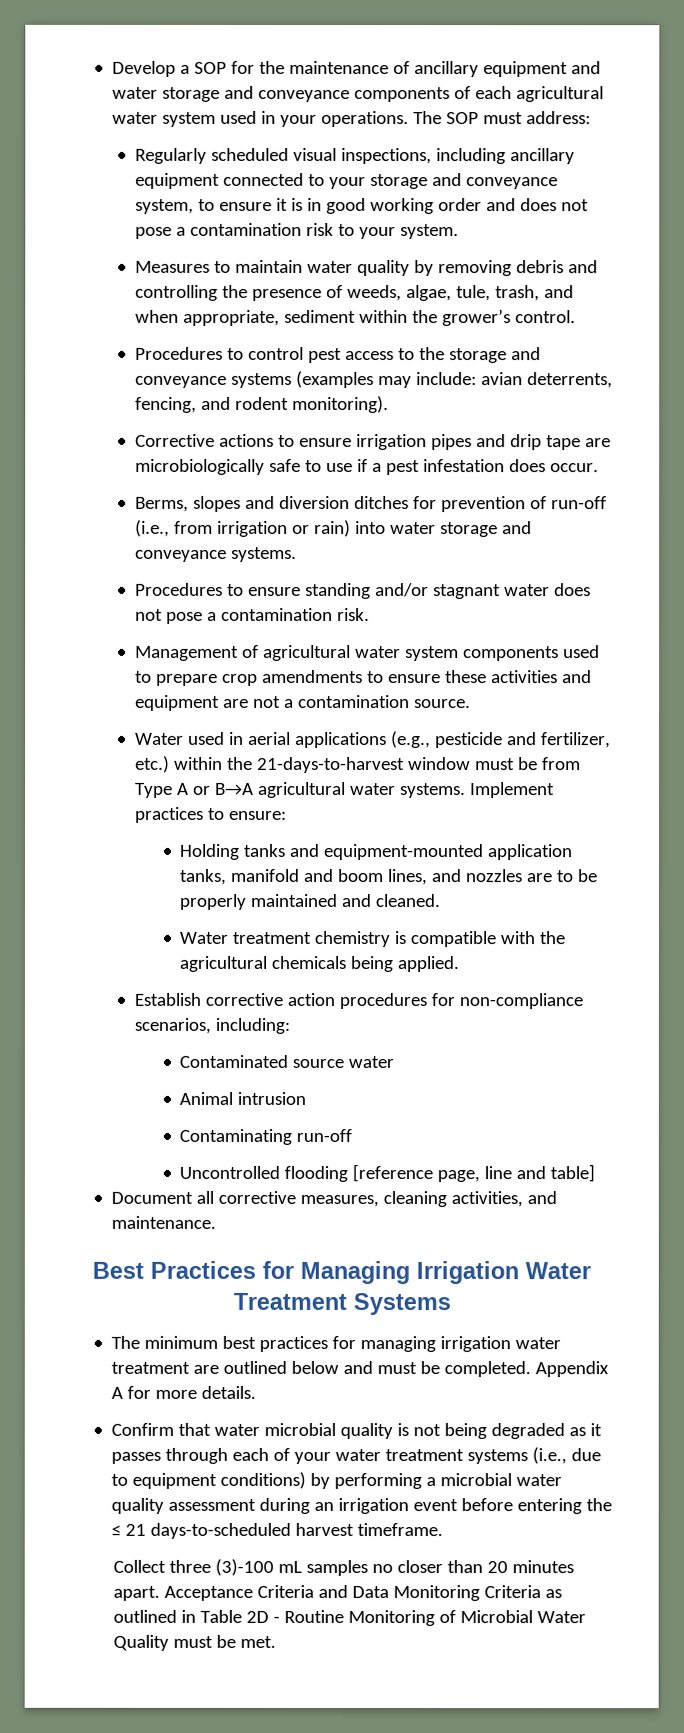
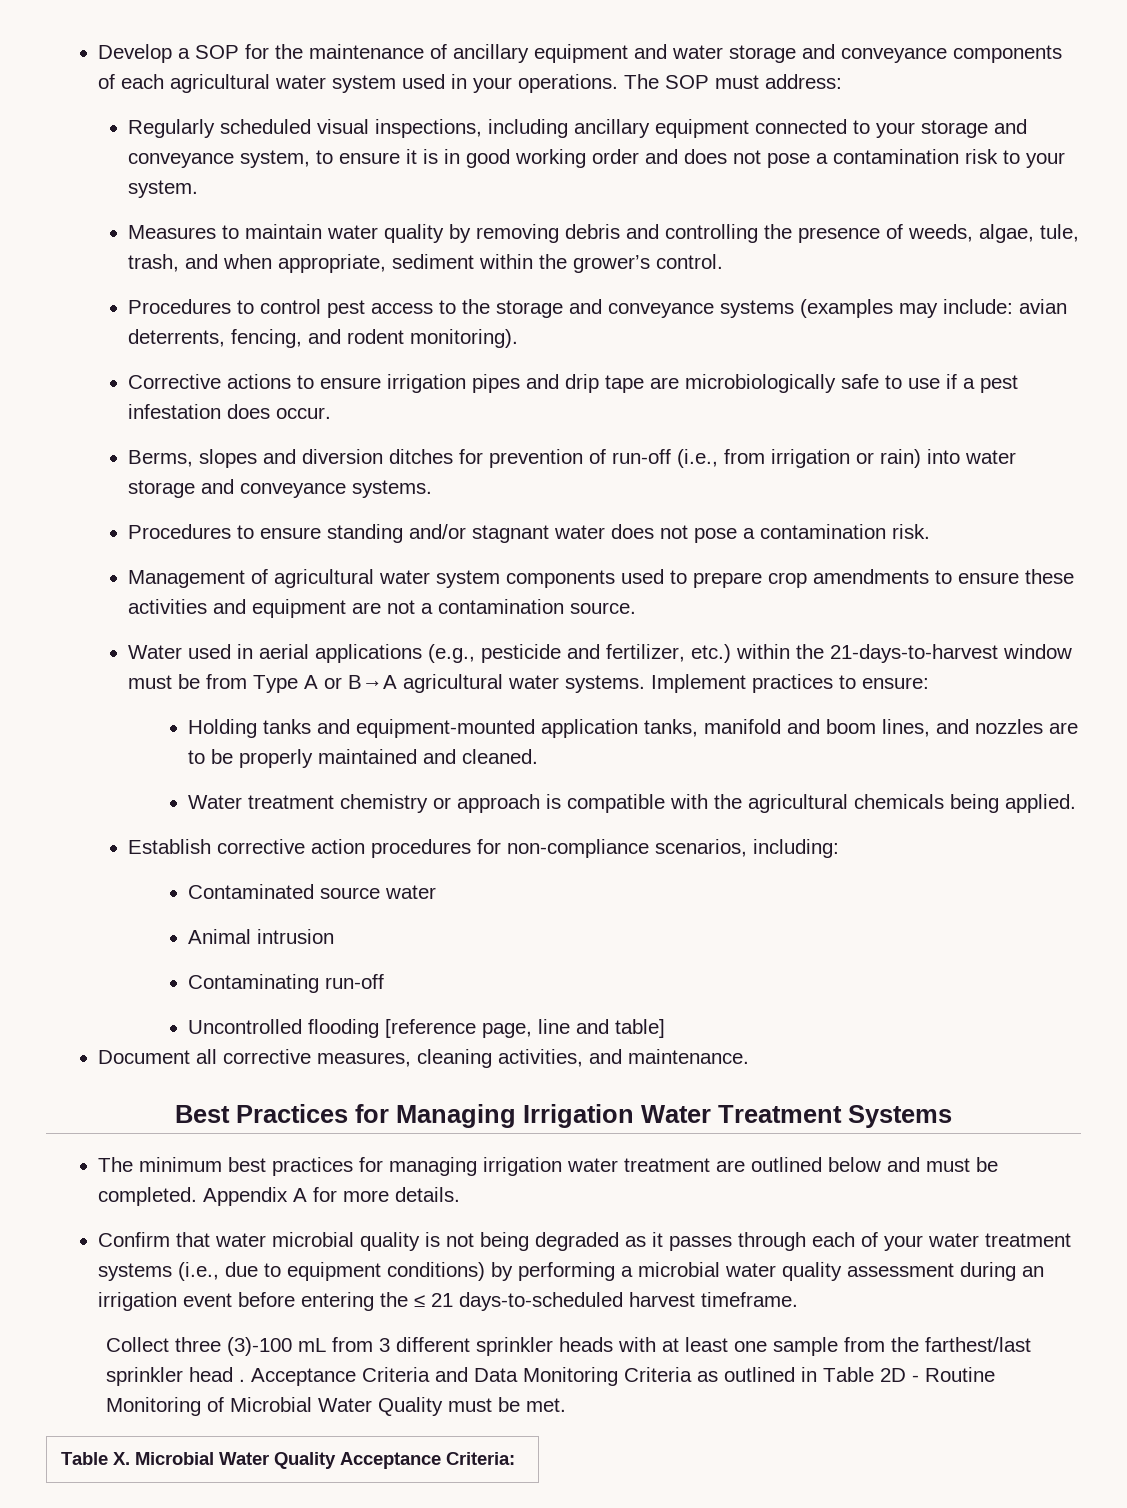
- Water treatment chemistry is compatible with the agricultural chemicals being applied.
+ Water treatment chemistry or approach is compatible with the agricultural chemicals being applied.
- Collect three (3)-100 mL samples no closer than 20 minutes apart.
+ Collect three (3)-100 mL from 3 different sprinkler heads with at least one sample from the farthest/last sprinkler head .
+ Table X. Microbial Water Quality Acceptance Criteria:

